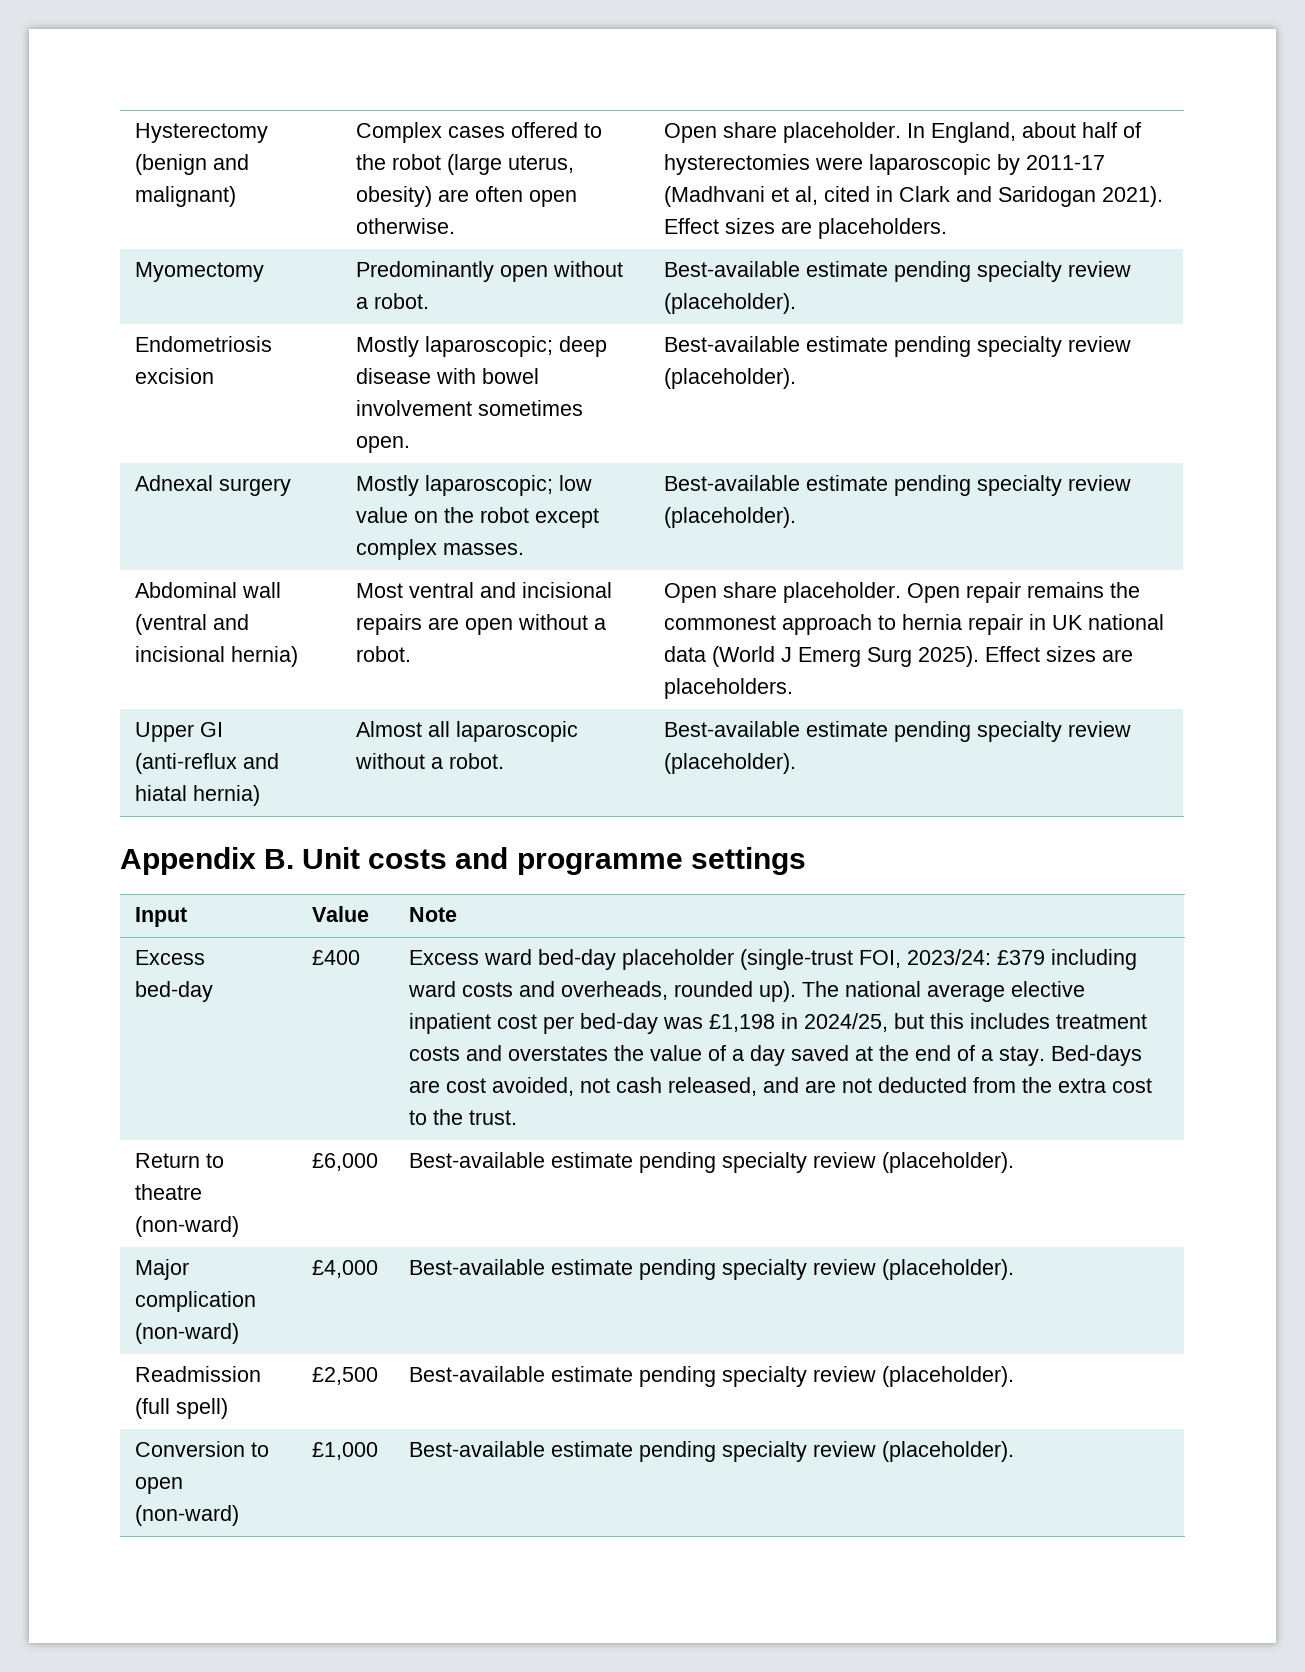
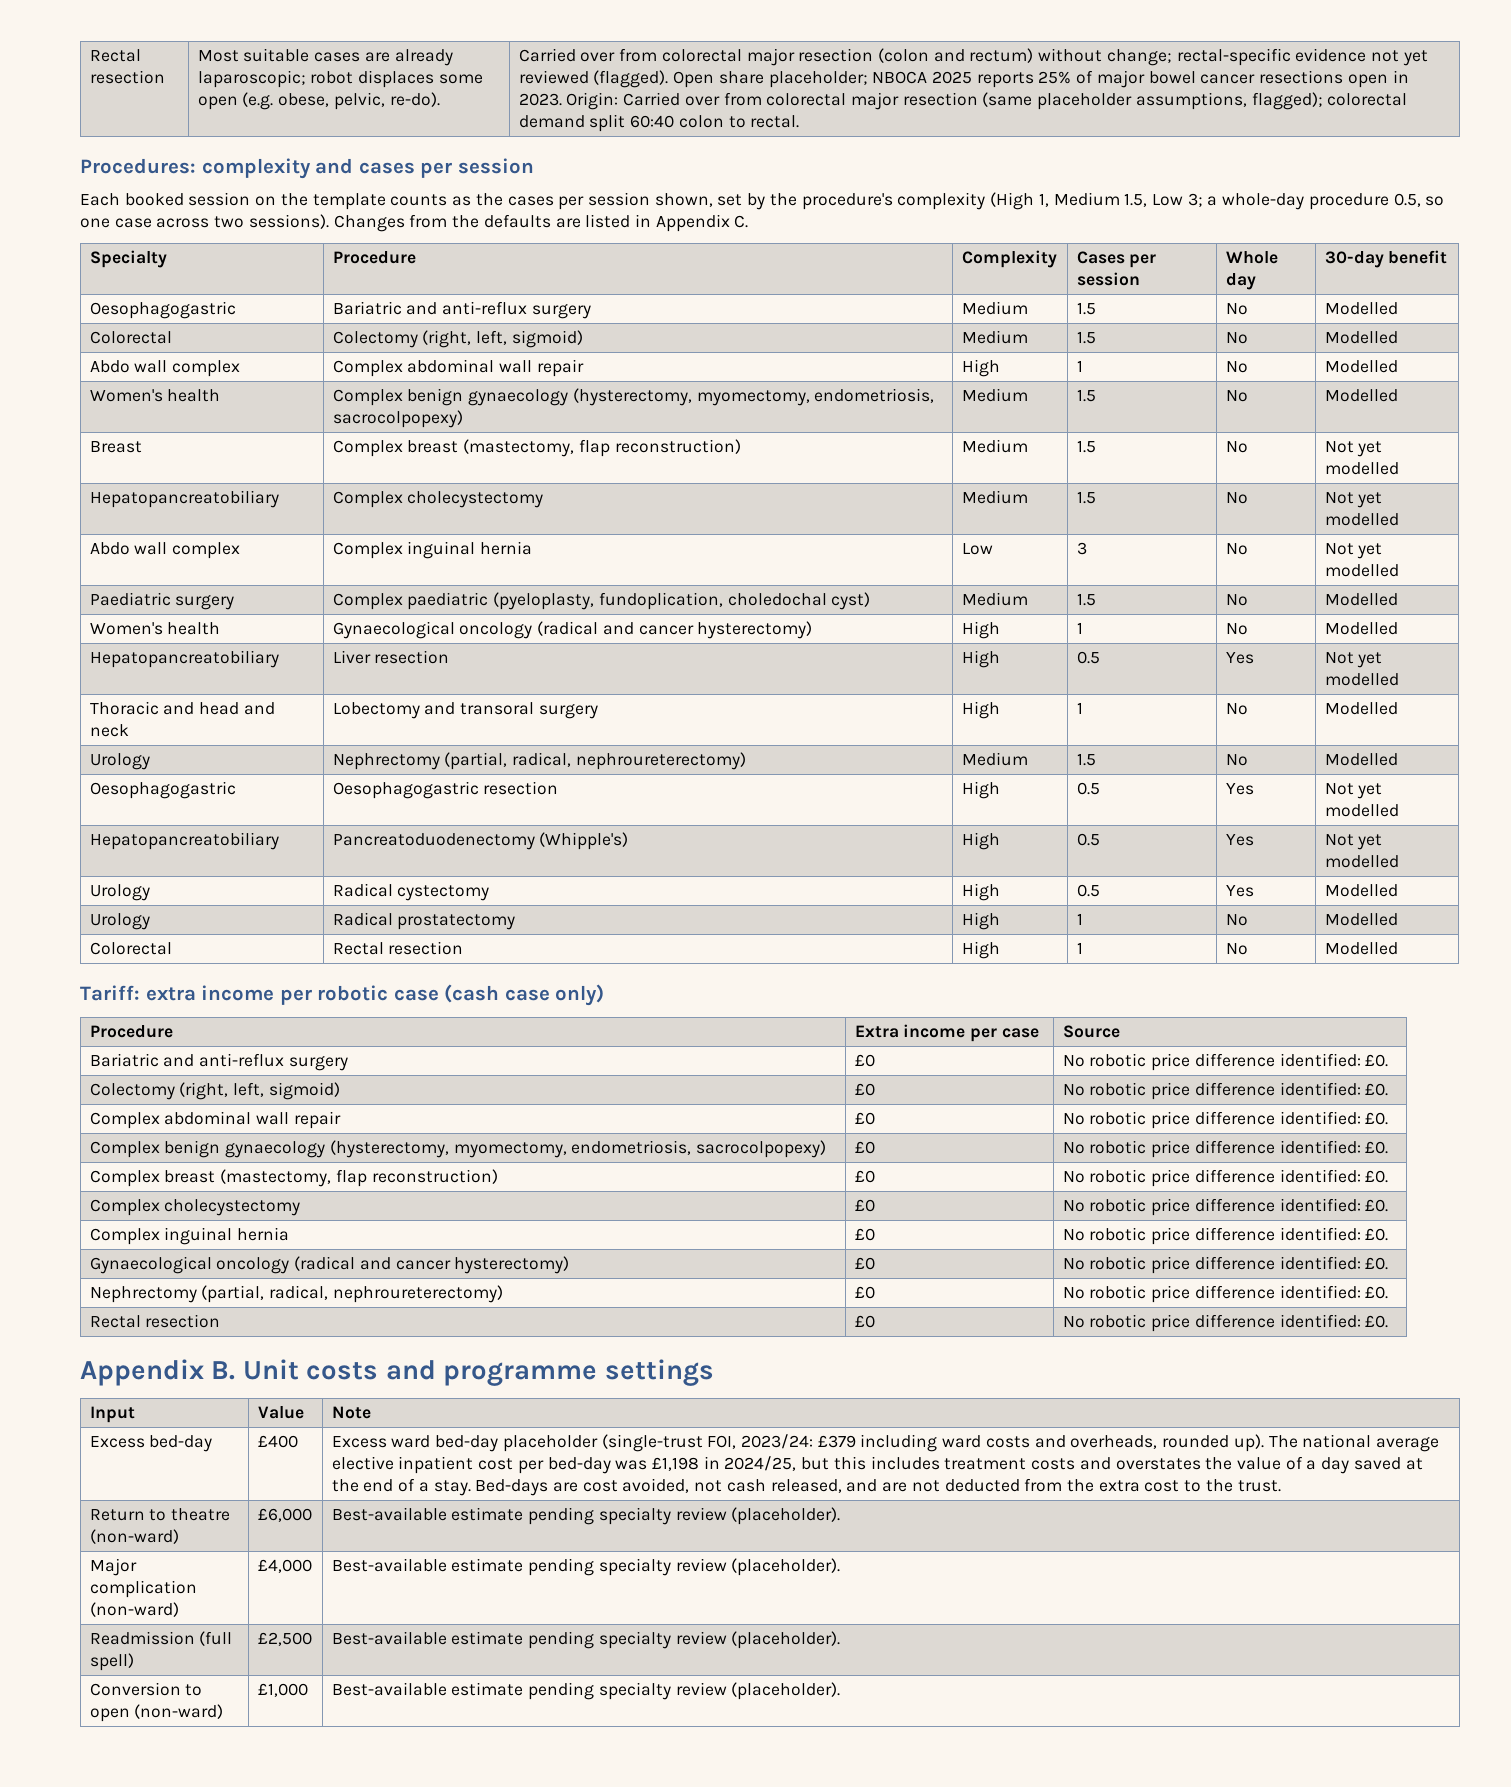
- Hysterectomy (benign and malignant) | Complex cases offered to the robot (large uterus, obesity) are often open otherwise. | Open share placeholder. In England, about half of hysterectomies were laparoscopic by 2011-17 (Madhvani et al, cited in Clark and Saridogan 2021). Effect sizes are placeholders.
- Myomectomy | Predominantly open without a robot. | Best-available estimate pending specialty review (placeholder).
- Endometriosis excision | Mostly laparoscopic; deep disease with bowel involvement sometimes open. | Best-available estimate pending specialty review (placeholder).
- Adnexal surgery | Mostly laparoscopic; low value on the robot except complex masses. | Best-available estimate pending specialty review (placeholder).
- Abdominal wall (ventral and incisional hernia) | Most ventral and incisional repairs are open without a robot. | Open share placeholder. Open repair remains the commonest approach to hernia repair in UK national data (World J Emerg Surg 2025). Effect sizes are placeholders.
- Upper GI (anti-reflux and hiatal hernia) | Almost all laparoscopic without a robot. | Best-available estimate pending specialty review (placeholder).
+ Rectal resection | Most suitable cases are already laparoscopic; robot displaces some open (e.g. obese, pelvic, re-do). | Carried over from colorectal major resection (colon and rectum) without change; rectal-specific evidence not yet reviewed (flagged). Open share placeholder; NBOCA 2025 reports 25% of major bowel cancer resections open in 2023. Origin: Carried over from colorectal major resection (same placeholder assumptions, flagged); colorectal demand split 60:40 colon to rectal.
+ Procedures: complexity and cases per session
+ Each booked session on the template counts as the cases per session shown, set by the procedure's complexity (High 1, Medium 1.5, Low 3; a whole-day procedure 0.5, so one case across two sessions). Changes from the defaults are listed in Appendix C.
+ Specialty | Procedure | Complexity | Cases per session | Whole day | 30-day benefit
+ Oesophagogastric | Bariatric and anti-reflux surgery | Medium | 1.5 | No | Modelled
+ Colorectal | Colectomy (right, left, sigmoid) | Medium | 1.5 | No | Modelled
+ Abdo wall complex | Complex abdominal wall repair | High | 1 | No | Modelled
+ Women's health | Complex benign gynaecology (hysterectomy, myomectomy, endometriosis, sacrocolpopexy) | Medium | 1.5 | No | Modelled
+ Breast | Complex breast (mastectomy, flap reconstruction) | Medium | 1.5 | No | Not yet modelled
+ Hepatopancreatobiliary | Complex cholecystectomy | Medium | 1.5 | No | Not yet modelled
+ Abdo wall complex | Complex inguinal hernia | Low | 3 | No | Not yet modelled
+ Paediatric surgery | Complex paediatric (pyeloplasty, fundoplication, choledochal cyst) | Medium | 1.5 | No | Modelled
+ Women's health | Gynaecological oncology (radical and cancer hysterectomy) | High | 1 | No | Modelled
+ Hepatopancreatobiliary | Liver resection | High | 0.5 | Yes | Not yet modelled
+ Thoracic and head and neck | Lobectomy and transoral surgery | High | 1 | No | Modelled
+ Urology | Nephrectomy (partial, radical, nephroureterectomy) | Medium | 1.5 | No | Modelled
+ Oesophagogastric | Oesophagogastric resection | High | 0.5 | Yes | Not yet modelled
+ Hepatopancreatobiliary | Pancreatoduodenectomy (Whipple's) | High | 0.5 | Yes | Not yet modelled
+ Urology | Radical cystectomy | High | 0.5 | Yes | Modelled
+ Urology | Radical prostatectomy | High | 1 | No | Modelled
+ Colorectal | Rectal resection | High | 1 | No | Modelled
+ Tariff: extra income per robotic case (cash case only)
+ Procedure | Extra income per case | Source
+ Bariatric and anti-reflux surgery | £0 | No robotic price difference identified: £0.
+ Colectomy (right, left, sigmoid) | £0 | No robotic price difference identified: £0.
+ Complex abdominal wall repair | £0 | No robotic price difference identified: £0.
+ Complex benign gynaecology (hysterectomy, myomectomy, endometriosis, sacrocolpopexy) | £0 | No robotic price difference identified: £0.
+ Complex breast (mastectomy, flap reconstruction) | £0 | No robotic price difference identified: £0.
+ Complex cholecystectomy | £0 | No robotic price difference identified: £0.
+ Complex inguinal hernia | £0 | No robotic price difference identified: £0.
+ Gynaecological oncology (radical and cancer hysterectomy) | £0 | No robotic price difference identified: £0.
+ Nephrectomy (partial, radical, nephroureterectomy) | £0 | No robotic price difference identified: £0.
+ Rectal resection | £0 | No robotic price difference identified: £0.

